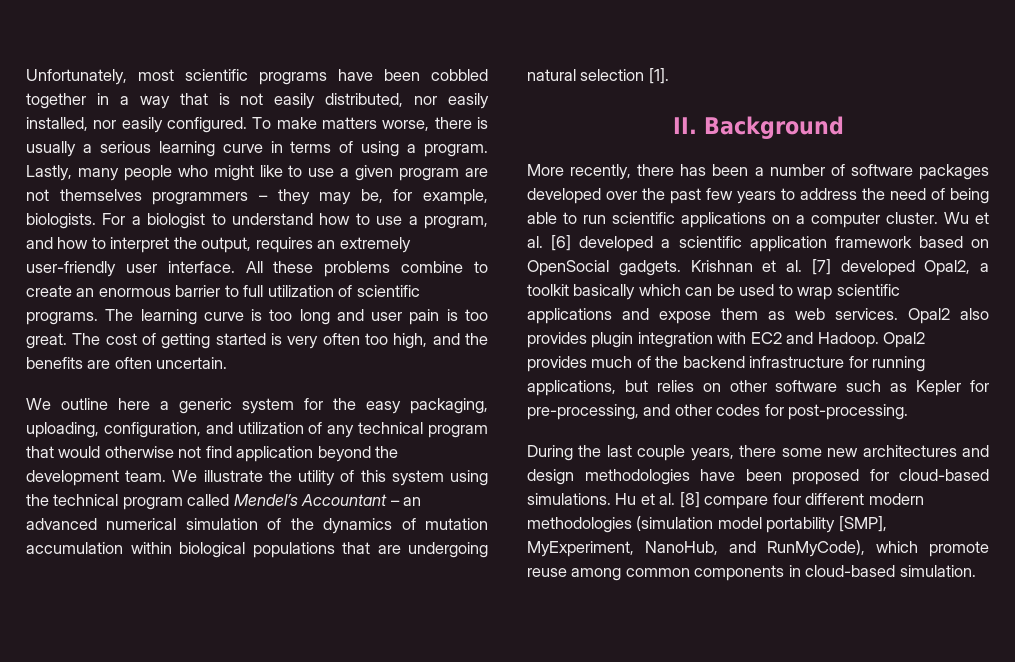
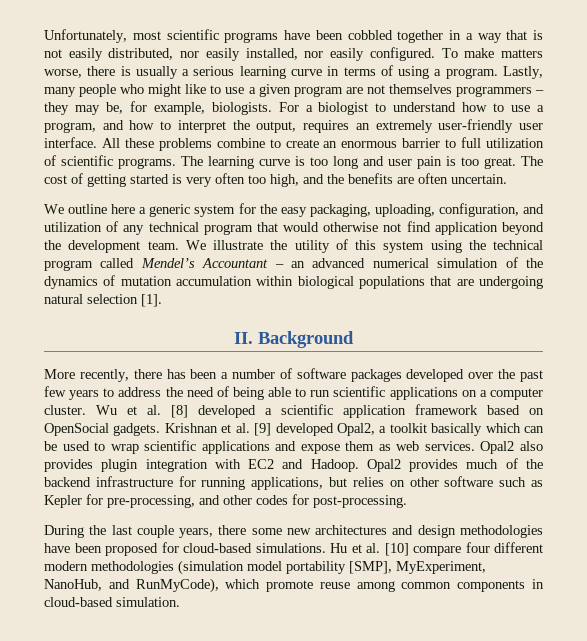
- Wu et al. [6] developed a scientific application framework based on OpenSocial gadgets.
+ Wu et al. [8] developed a scientific application framework based on OpenSocial gadgets.
- Krishnan et al. [7] developed Opal2, a toolkit basically which can be used to wrap scientific applications and expose them as web services.
+ Krishnan et al. [9] developed Opal2, a toolkit basically which can be used to wrap scientific applications and expose them as web services.
- Hu et al. [8] compare four different modern methodologies (simulation model portability [SMP], MyExperiment, NanoHub, and RunMyCode), which promote reuse among common components in cloud-based simulation.
+ Hu et al. [10] compare four different modern methodologies (simulation model portability [SMP], MyExperiment, NanoHub, and RunMyCode), which promote reuse among common components in cloud-based simulation.

